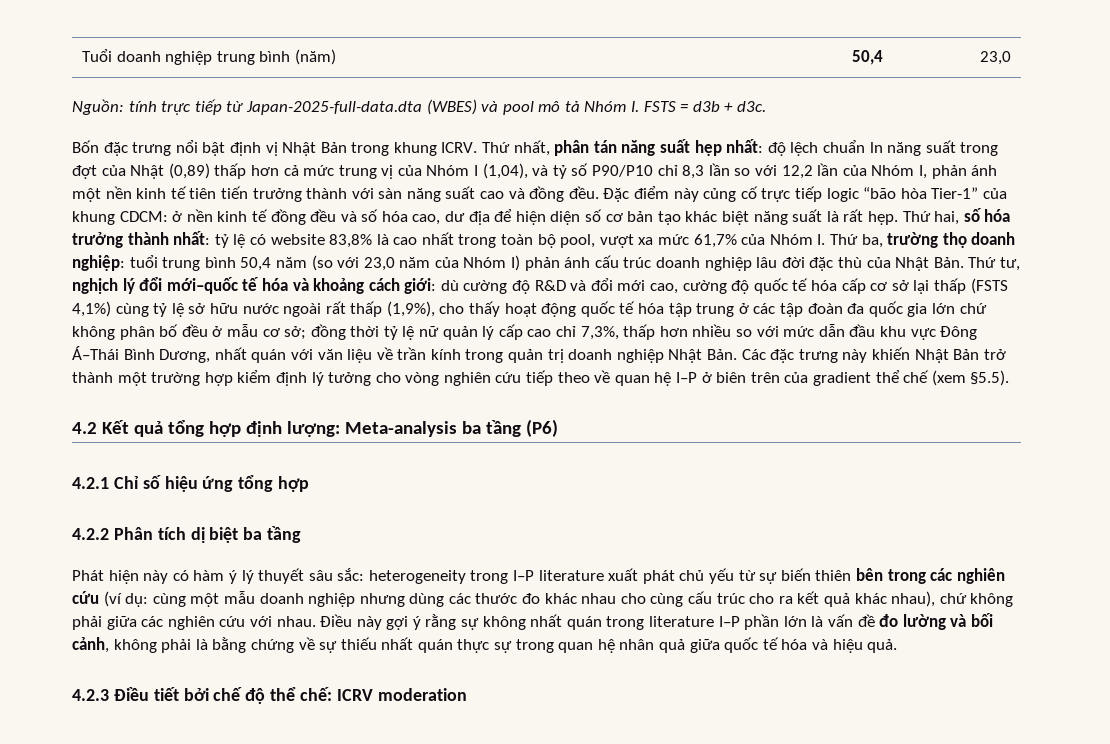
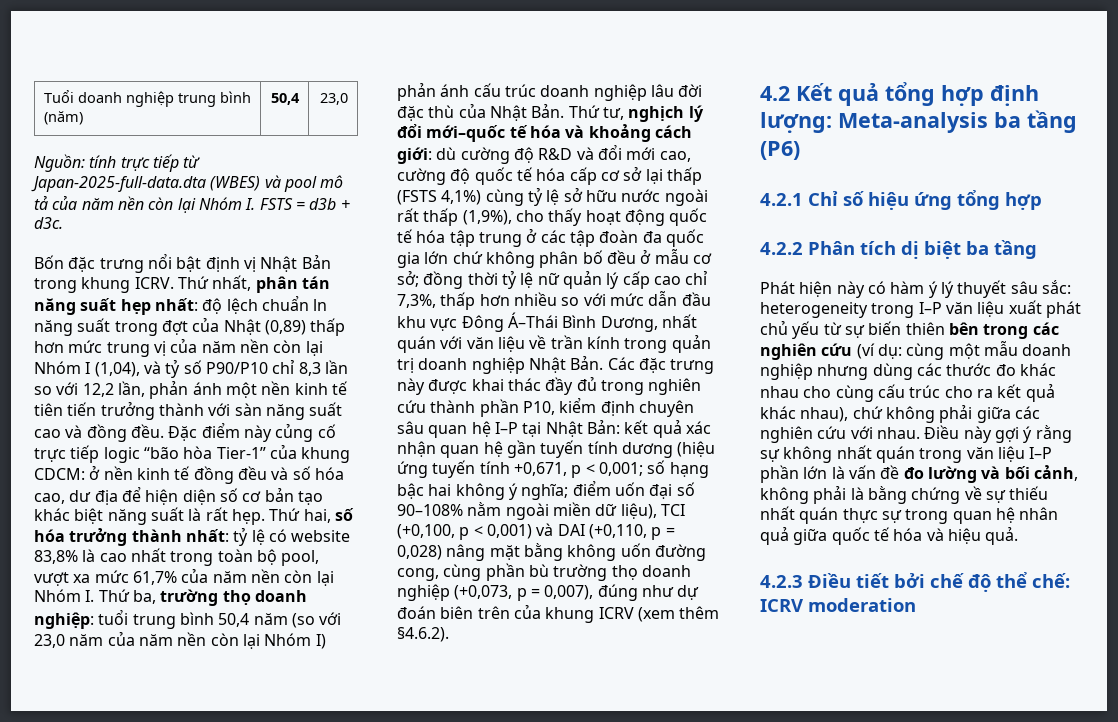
- Nguồn: tính trực tiếp từ Japan-2025-full-data.dta (WBES) và pool mô tả Nhóm I. FSTS = d3b + d3c.
+ Nguồn: tính trực tiếp từ Japan-2025-full-data.dta (WBES) và pool mô tả của năm nền còn lại Nhóm I. FSTS = d3b + d3c.
- Thứ nhất, phân tán năng suất hẹp nhất: độ lệch chuẩn ln năng suất trong đợt của Nhật (0,89) thấp hơn cả mức trung vị của Nhóm I (1,04), và tỷ số P90/P10 chỉ 8,3 lần so với 12,2 lần của Nhóm I, phản ánh một nền kinh tế tiên tiến trưởng thành với sàn năng suất cao và đồng đều.
+ Thứ nhất, phân tán năng suất hẹp nhất: độ lệch chuẩn ln năng suất trong đợt của Nhật (0,89) thấp hơn mức trung vị của năm nền còn lại Nhóm I (1,04), và tỷ số P90/P10 chỉ 8,3 lần so với 12,2 lần, phản ánh một nền kinh tế tiên tiến trưởng thành với sàn năng suất cao và đồng đều.
- tỷ lệ có website 83,8% là cao nhất trong toàn bộ pool, vượt xa mức 61,7% của Nhóm I. Thứ ba, trường thọ doanh nghiệp:
+ tỷ lệ có website 83,8% là cao nhất trong toàn bộ pool, vượt xa mức 61,7% của năm nền còn lại Nhóm I. Thứ ba, trường thọ doanh nghiệp:
- tuổi trung bình 50,4 năm (so với 23,0 năm của Nhóm I) phản ánh cấu trúc doanh nghiệp lâu đời đặc thù của Nhật Bản. Thứ tư, nghịch lý đổi mới–quốc tế hóa và khoảng cách giới:
+ tuổi trung bình 50,4 năm (so với 23,0 năm của năm nền còn lại Nhóm I) phản ánh cấu trúc doanh nghiệp lâu đời đặc thù của Nhật Bản. Thứ tư, nghịch lý đổi mới–quốc tế hóa và khoảng cách giới:
- đồng thời tỷ lệ nữ quản lý cấp cao chỉ 7,3%, thấp hơn nhiều so với mức dẫn đầu khu vực Đông Á–Thái Bình Dương, nhất quán với văn liệu về trần kính trong quản trị doanh nghiệp Nhật Bản. Các đặc trưng này khiến Nhật Bản trở thành một trường hợp kiểm định lý tưởng cho vòng nghiên cứu tiếp theo về quan hệ I–P ở biên trên của gradient thể chế (xem §5.5).
+ đồng thời tỷ lệ nữ quản lý cấp cao chỉ 7,3%, thấp hơn nhiều so với mức dẫn đầu khu vực Đông Á–Thái Bình Dương, nhất quán với văn liệu về trần kính trong quản trị doanh nghiệp Nhật Bản. Các đặc trưng này được khai thác đầy đủ trong nghiên cứu thành phần P10, kiểm định chuyên sâu quan hệ I–P tại Nhật Bản: kết quả xác nhận quan hệ gần tuyến tính dương (hiệu ứng tuyến tính +0,671, p < 0,001; số hạng bậc hai không ý nghĩa; điểm uốn đại số 90–108% nằm ngoài miền dữ liệu), TCI (+0,100, p < 0,001) và DAI (+0,110, p = 0,028) nâng mặt bằng không uốn đường cong, cùng phần bù trường thọ doanh nghiệp (+0,073, p = 0,007), đúng như dự đoán biên trên của khung ICRV (xem thêm §4.6.2).
- Phát hiện này có hàm ý lý thuyết sâu sắc: heterogeneity trong I–P literature xuất phát chủ yếu từ sự biến thiên bên trong các nghiên cứu (ví dụ: cùng một mẫu doanh nghiệp nhưng dùng các thước đo khác nhau cho cùng cấu trúc cho ra kết quả khác nhau), chứ không phải giữa các nghiên cứu với nhau.
+ Phát hiện này có hàm ý lý thuyết sâu sắc: heterogeneity trong I–P văn liệu xuất phát chủ yếu từ sự biến thiên bên trong các nghiên cứu (ví dụ: cùng một mẫu doanh nghiệp nhưng dùng các thước đo khác nhau cho cùng cấu trúc cho ra kết quả khác nhau), chứ không phải giữa các nghiên cứu với nhau.
- Điều này gợi ý rằng sự không nhất quán trong literature I–P phần lớn là vấn đề đo lường và bối cảnh, không phải là bằng chứng về sự thiếu nhất quán thực sự trong quan hệ nhân quả giữa quốc tế hóa và hiệu quả.
+ Điều này gợi ý rằng sự không nhất quán trong văn liệu I–P phần lớn là vấn đề đo lường và bối cảnh, không phải là bằng chứng về sự thiếu nhất quán thực sự trong quan hệ nhân quả giữa quốc tế hóa và hiệu quả.

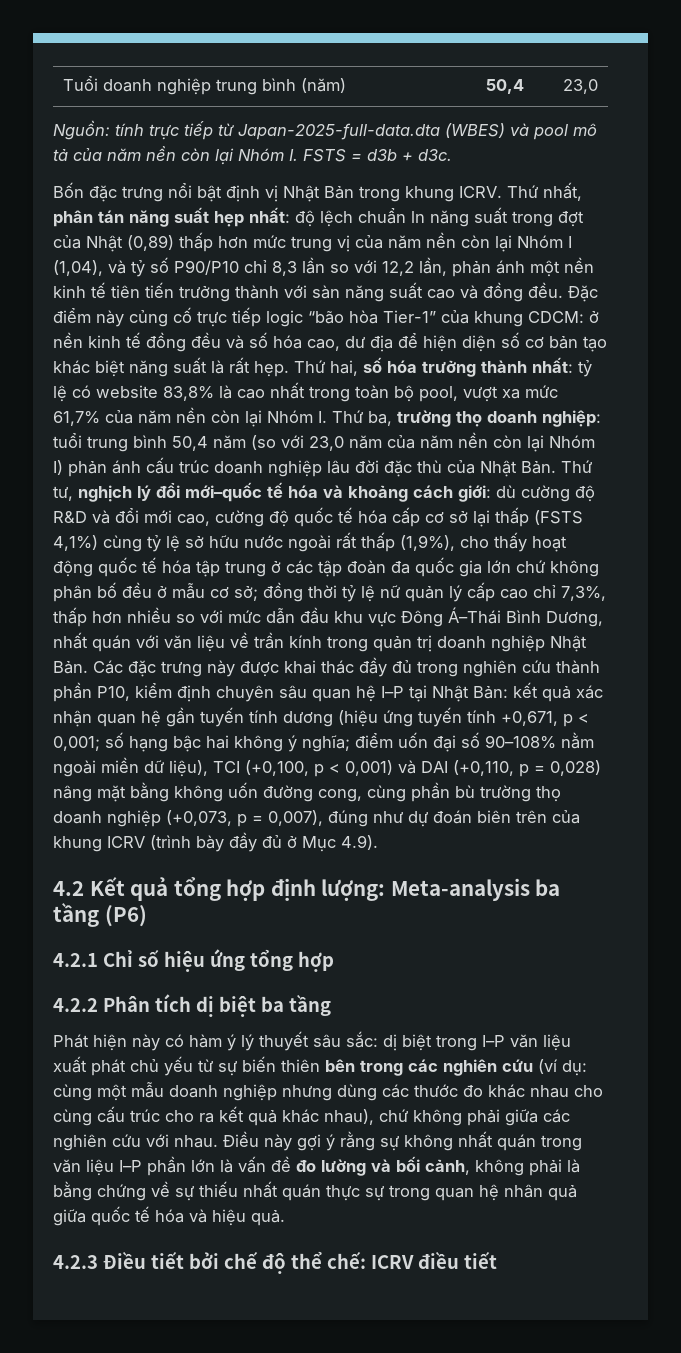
- điểm uốn đại số 90–108% nằm ngoài miền dữ liệu), TCI (+0,100, p < 0,001) và DAI (+0,110, p = 0,028) nâng mặt bằng không uốn đường cong, cùng phần bù trường thọ doanh nghiệp (+0,073, p = 0,007), đúng như dự đoán biên trên của khung ICRV (xem thêm §4.6.2).
+ điểm uốn đại số 90–108% nằm ngoài miền dữ liệu), TCI (+0,100, p < 0,001) và DAI (+0,110, p = 0,028) nâng mặt bằng không uốn đường cong, cùng phần bù trường thọ doanh nghiệp (+0,073, p = 0,007), đúng như dự đoán biên trên của khung ICRV (trình bày đầy đủ ở Mục 4.9).
- Phát hiện này có hàm ý lý thuyết sâu sắc: heterogeneity trong I–P văn liệu xuất phát chủ yếu từ sự biến thiên bên trong các nghiên cứu (ví dụ: cùng một mẫu doanh nghiệp nhưng dùng các thước đo khác nhau cho cùng cấu trúc cho ra kết quả khác nhau), chứ không phải giữa các nghiên cứu với nhau.
+ Phát hiện này có hàm ý lý thuyết sâu sắc: dị biệt trong I–P văn liệu xuất phát chủ yếu từ sự biến thiên bên trong các nghiên cứu (ví dụ: cùng một mẫu doanh nghiệp nhưng dùng các thước đo khác nhau cho cùng cấu trúc cho ra kết quả khác nhau), chứ không phải giữa các nghiên cứu với nhau.
- 4.2.3 Điều tiết bởi chế độ thể chế: ICRV moderation
+ 4.2.3 Điều tiết bởi chế độ thể chế: ICRV điều tiết

